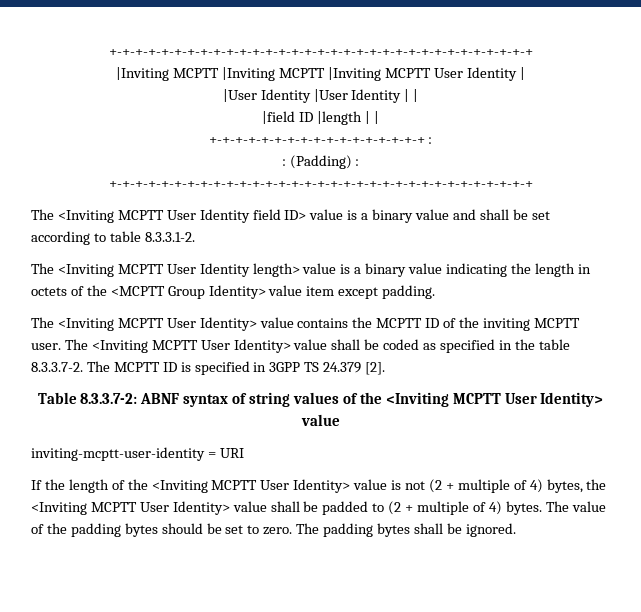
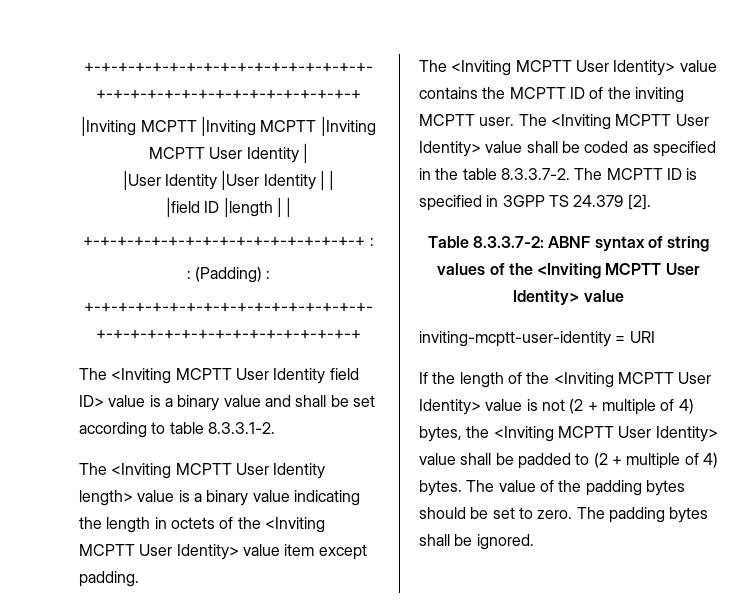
- The <Inviting MCPTT User Identity length> value is a binary value indicating the length in octets of the <MCPTT Group Identity> value item except padding.
+ The <Inviting MCPTT User Identity length> value is a binary value indicating the length in octets of the <Inviting MCPTT User Identity> value item except padding.

